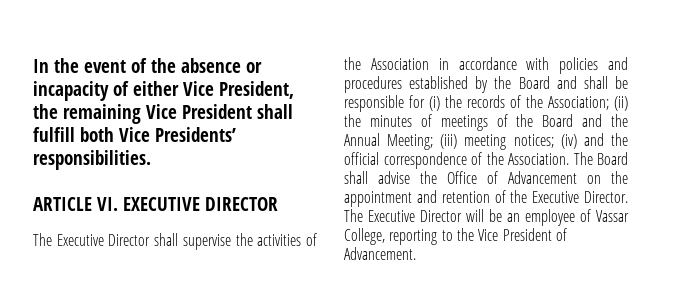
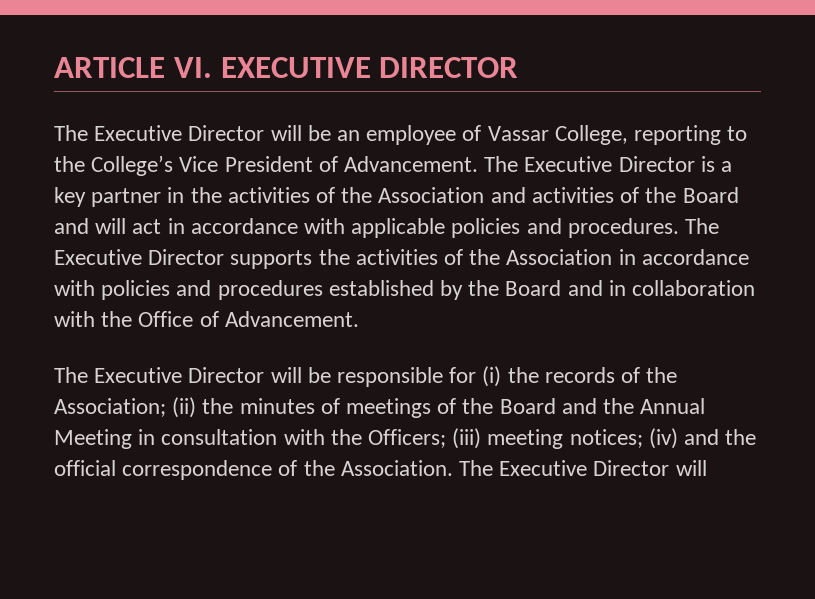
- In the event of the absence or incapacity of either Vice President, the remaining Vice President shall fulfill both Vice Presidents’ responsibilities.
- The Executive Director shall supervise the activities of the Association in accordance with policies and procedures established by the Board and shall be responsible for (i) the records of the Association; (ii) the minutes of meetings of the Board and the Annual Meeting; (iii) meeting notices; (iv) and the official correspondence of the Association. The Board shall advise the Office of Advancement on the appointment and retention of the Executive Director. The Executive Director will be an employee of Vassar College, reporting to the Vice President of Advancement.
+ The Executive Director will be an employee of Vassar College, reporting to the College’s Vice President of Advancement. The Executive Director is a key partner in the activities of the Association and activities of the Board and will act in accordance with applicable policies and procedures. The Executive Director supports the activities of the Association in accordance with policies and procedures established by the Board and in collaboration with the Office of Advancement.
+ The Executive Director will be responsible for (i) the records of the Association; (ii) the minutes of meetings of the Board and the Annual Meeting in consultation with the Officers; (iii) meeting notices; (iv) and the official correspondence of the Association. The Executive Director will

